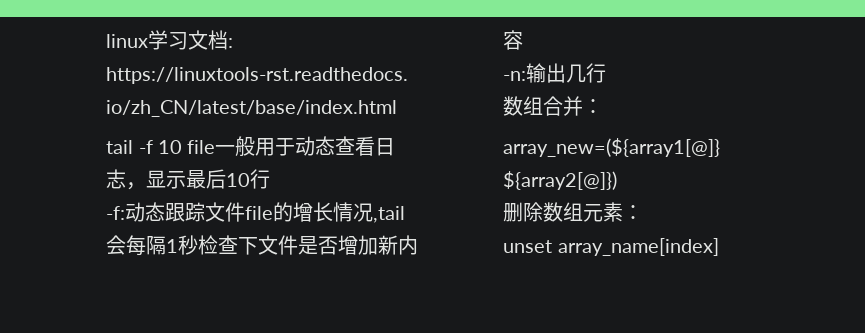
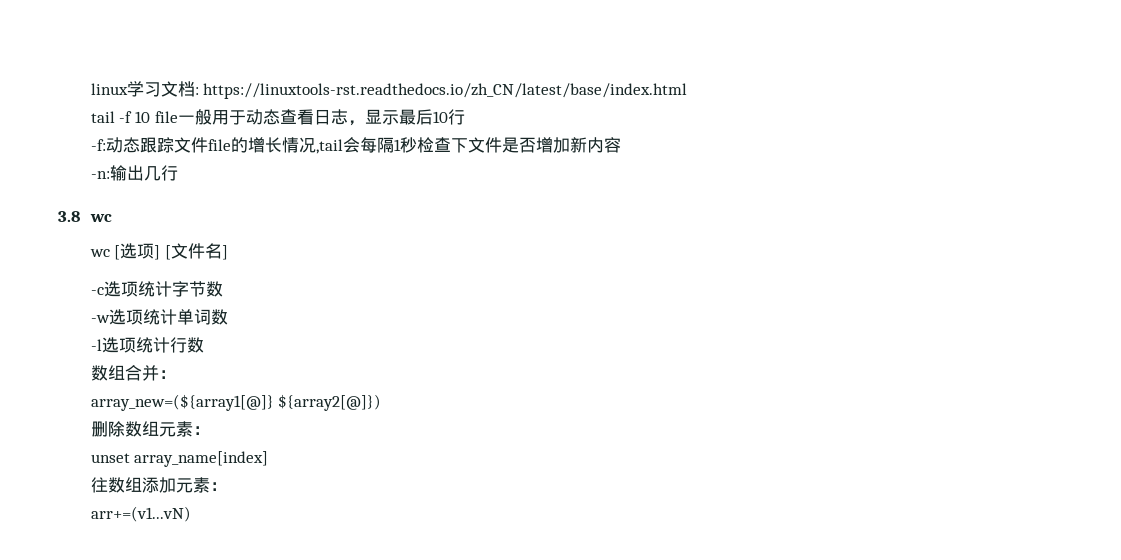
+ 3.8 wc
+ wc [选项] [文件名]
+ -c选项统计字节数
+ -w选项统计单词数
+ -l选项统计行数
+ 往数组添加元素：
+ arr+=(v1...vN)

